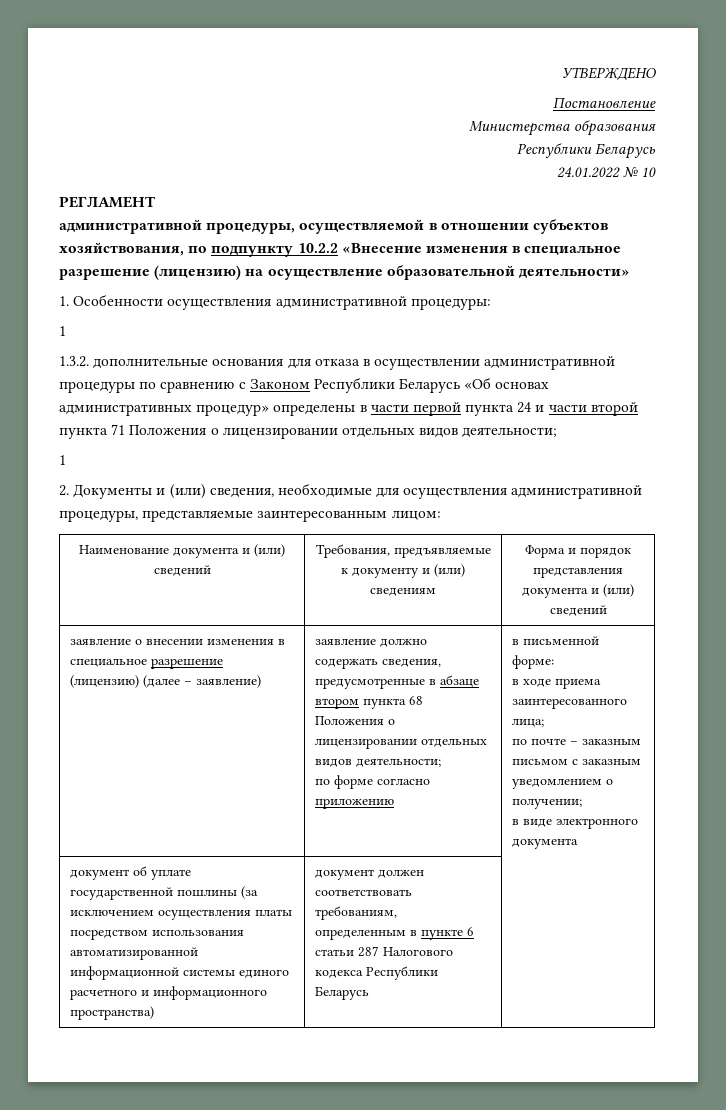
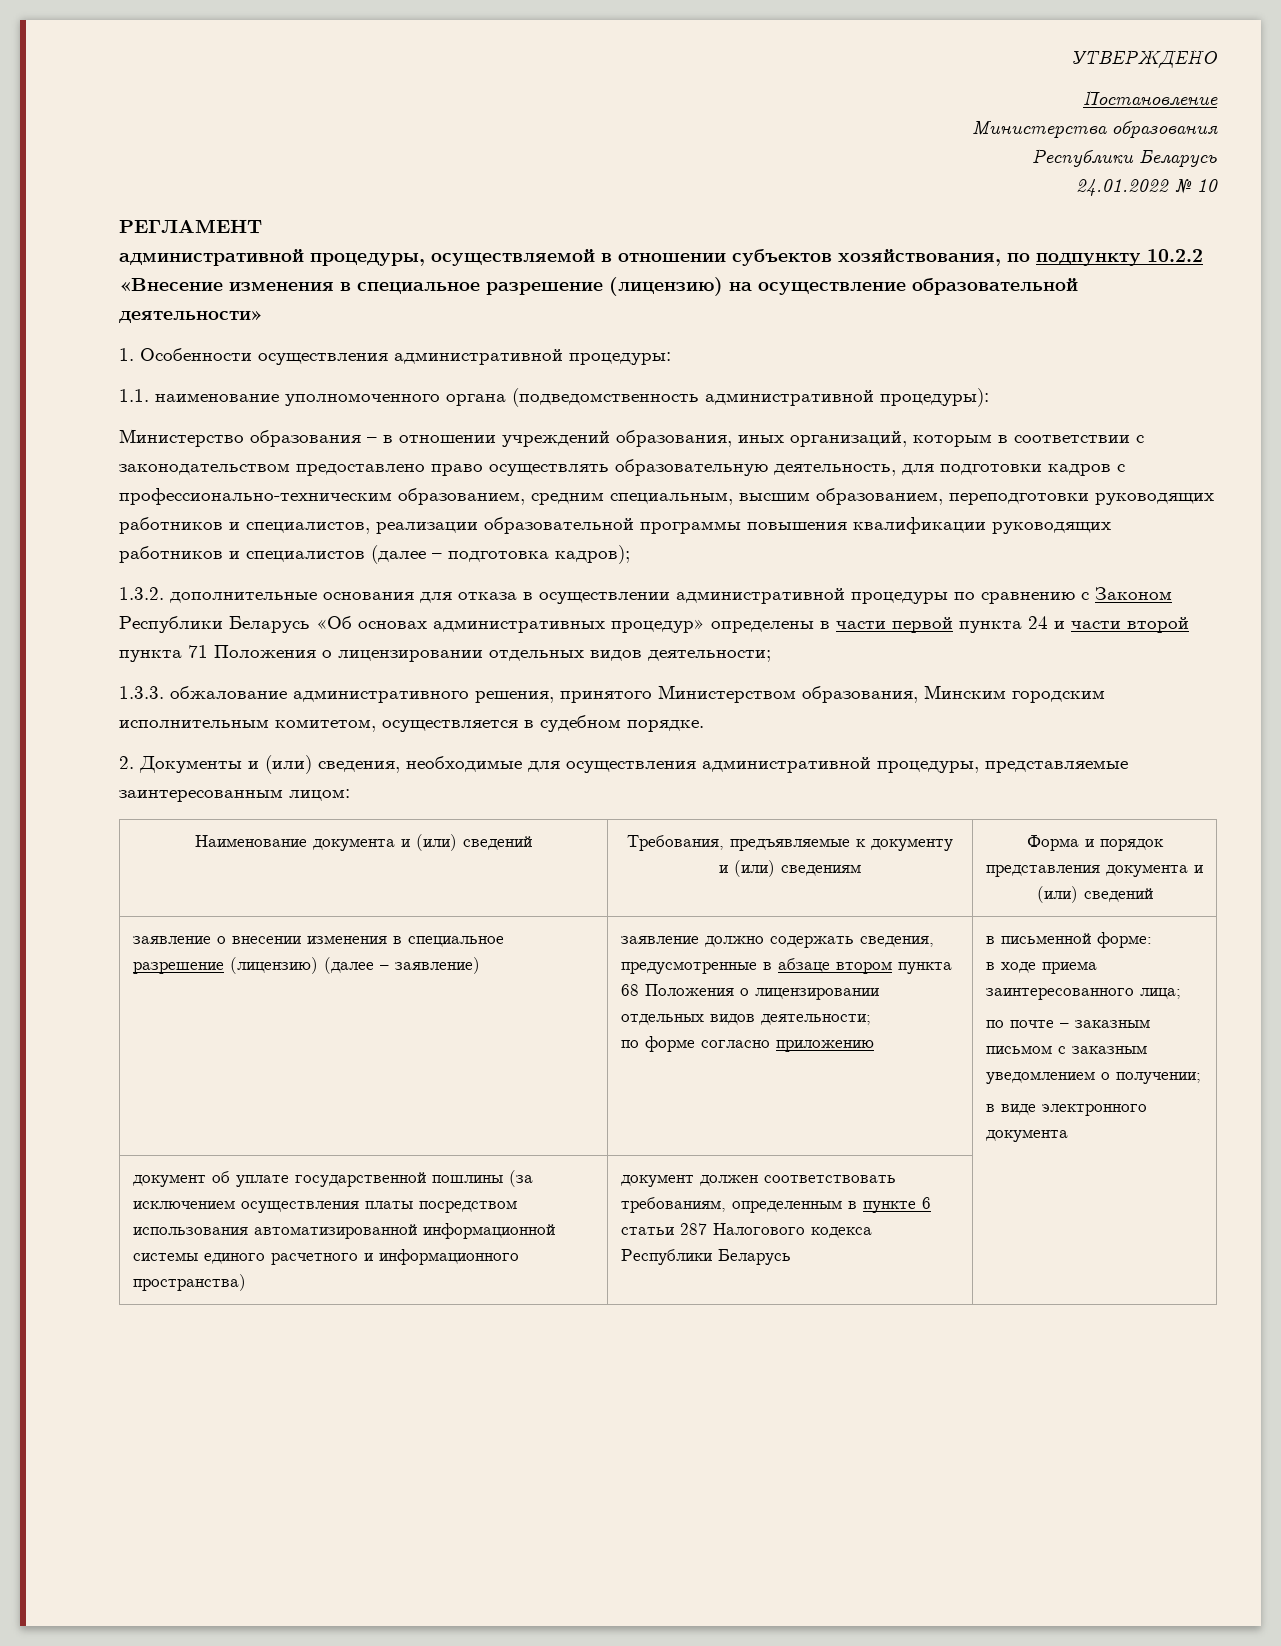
  1. Особенности осуществления административной процедуры:
- 1
+ 1.1. наименование уполномоченного органа (подведомственность административной процедуры):
+ Министерство образования – в отношении учреждений образования, иных организаций, которым в соответствии с законодательством предоставлено право осуществлять образовательную деятельность, для подготовки кадров с профессионально-техническим образованием, средним специальным, высшим образованием, переподготовки руководящих работников и специалистов, реализации образовательной программы повышения квалификации руководящих работников и специалистов (далее – подготовка кадров);
  1.3.2. дополнительные основания для отказа в осуществлении административной процедуры по сравнению с Законом Республики Беларусь «Об основах административных процедур» определены в части первой пункта 24 и части второй пункта 71 Положения о лицензировании отдельных видов деятельности;
- 1
+ 1.3.3. обжалование административного решения, принятого Министерством образования, Минским городским исполнительным комитетом, осуществляется в судебном порядке.

